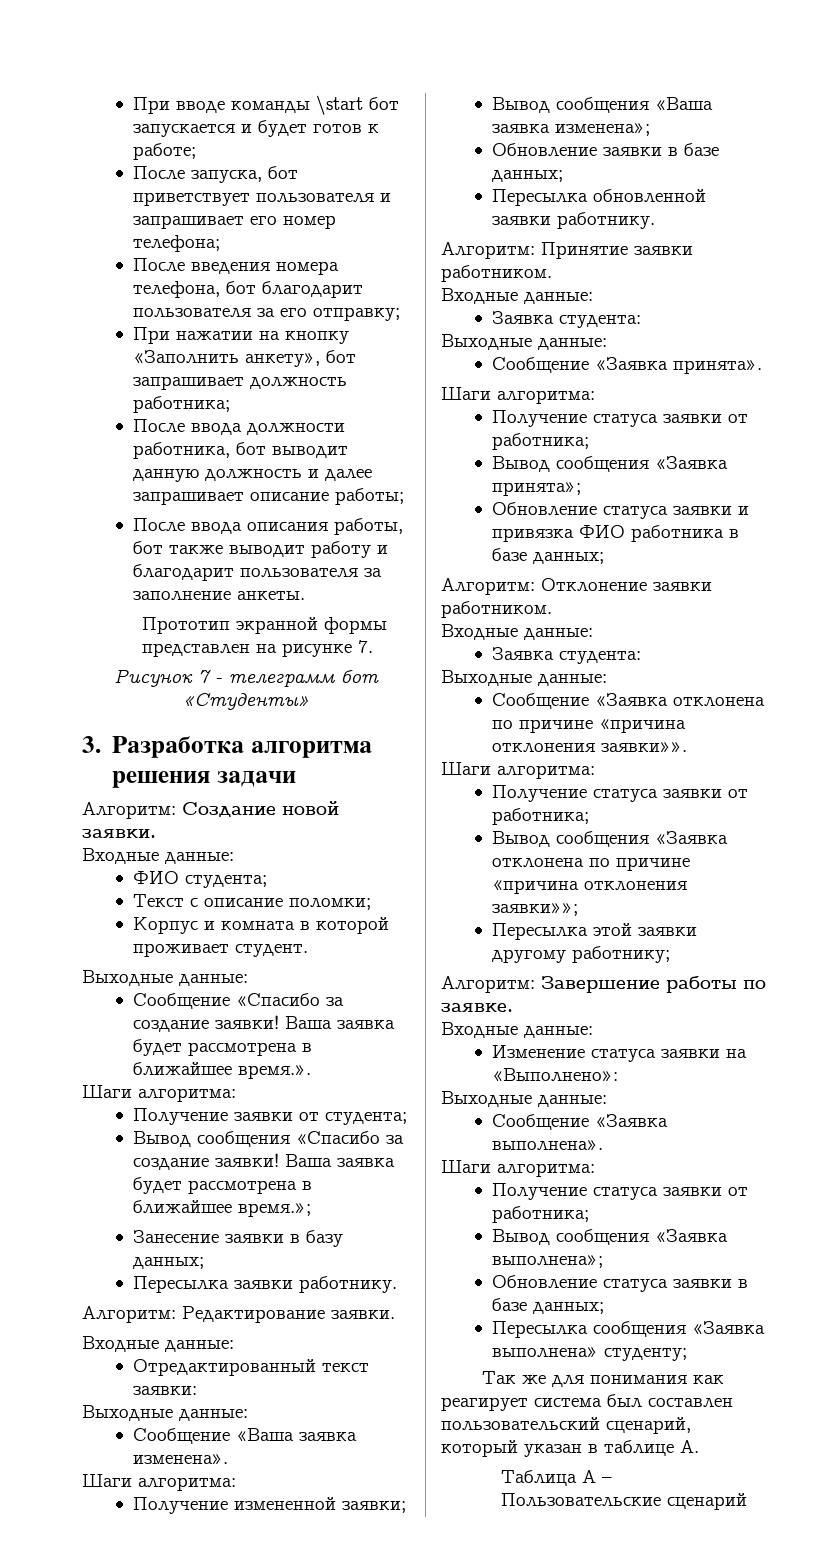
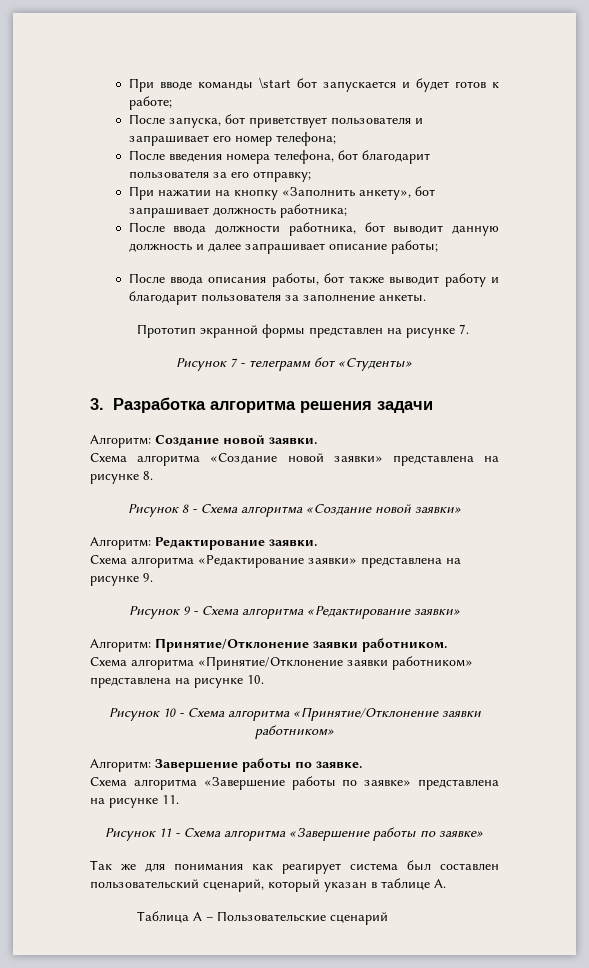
  Алгоритм: Создание новой заявки.
- Входные данные:
- ФИО студента;
- Текст с описание поломки;
- Корпус и комната в которой проживает студент.
- Выходные данные:
- Сообщение «Спасибо за создание заявки! Ваша заявка будет рассмотрена в ближайшее время.».
- Шаги алгоритма:
- Получение заявки от студента;
- Вывод сообщения «Спасибо за создание заявки! Ваша заявка будет рассмотрена в ближайшее время.»;
- Занесение заявки в базу данных;
- Пересылка заявки работнику.
+ Схема алгоритма «Создание новой заявки» представлена на рисунке 8.
+ Рисунок 8 - Схема алгоритма «Создание новой заявки»
  Алгоритм: Редактирование заявки.
- Входные данные:
- Отредактированный текст заявки:
- Выходные данные:
- Сообщение «Ваша заявка изменена».
- Шаги алгоритма:
- Получение измененной заявки;
- Вывод сообщения «Ваша заявка изменена»;
- Обновление заявки в базе данных;
- Пересылка обновленной заявки работнику.
- Алгоритм: Принятие заявки работником.
- Входные данные:
- Заявка студента:
- Выходные данные:
- Сообщение «Заявка принята».
- Шаги алгоритма:
- Получение статуса заявки от работника;
- Вывод сообщения «Заявка принята»;
- Обновление статуса заявки и привязка ФИО работника в базе данных;
- Алгоритм: Отклонение заявки работником.
- Входные данные:
- Заявка студента:
- Выходные данные:
- Сообщение «Заявка отклонена по причине «причина отклонения заявки»».
- Шаги алгоритма:
- Получение статуса заявки от работника;
- Вывод сообщения «Заявка отклонена по причине «причина отклонения заявки»»;
- Пересылка этой заявки другому работнику;
+ Схема алгоритма «Редактирование заявки» представлена на рисунке 9.
+ Рисунок 9 - Схема алгоритма «Редактирование заявки»
+ Алгоритм: Принятие/Отклонение заявки работником.
+ Схема алгоритма «Принятие/Отклонение заявки работником» представлена на рисунке 10.
+ Рисунок 10 - Схема алгоритма «Принятие/Отклонение заявки работником»
  Алгоритм: Завершение работы по заявке.
- Входные данные:
- Изменение статуса заявки на «Выполнено»:
- Выходные данные:
- Сообщение «Заявка выполнена».
- Шаги алгоритма:
- Получение статуса заявки от работника;
- Вывод сообщения «Заявка выполнена»;
- Обновление статуса заявки в базе данных;
- Пересылка сообщения «Заявка выполнена» студенту;
+ Схема алгоритма «Завершение работы по заявке» представлена на рисунке 11.
+ Рисунок 11 - Схема алгоритма «Завершение работы по заявке»

